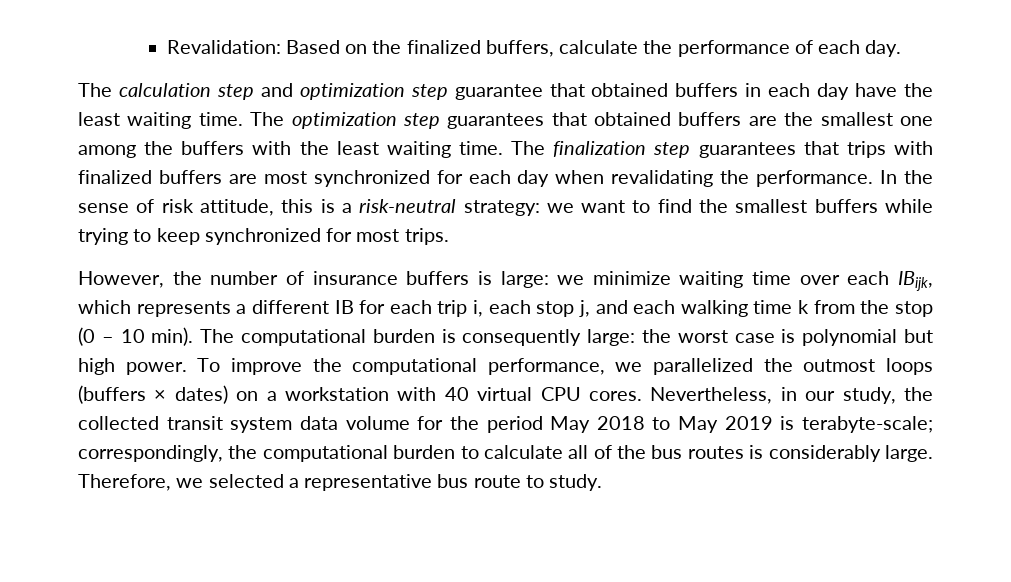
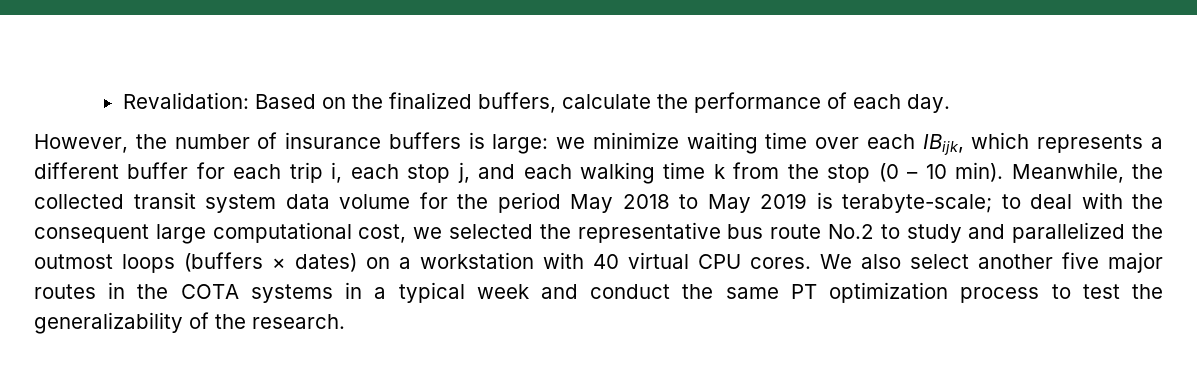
- The calculation step and optimization step guarantee that obtained buffers in each day have the least waiting time. The optimization step guarantees that obtained buffers are the smallest one among the buffers with the least waiting time. The finalization step guarantees that trips with finalized buffers are most synchronized for each day when revalidating the performance. In the sense of risk attitude, this is a risk-neutral strategy: we want to find the smallest buffers while trying to keep synchronized for most trips.
- However, the number of insurance buffers is large: we minimize waiting time over each IBijk, which represents a different IB for each trip i, each stop j, and each walking time k from the stop (0 – 10 min).
+ However, the number of insurance buffers is large: we minimize waiting time over each IBijk, which represents a different buffer for each trip i, each stop j, and each walking time k from the stop (0 – 10 min).
- The computational burden is consequently large: the worst case is polynomial but high power. To improve the computational performance, we parallelized the outmost loops (buffers × dates) on a workstation with 40 virtual CPU cores. Nevertheless, in our study, the collected transit system data volume for the period May 2018 to May 2019 is terabyte-scale; correspondingly, the computational burden to calculate all of the bus routes is considerably large. Therefore, we selected a representative bus route to study.
+ Meanwhile, the collected transit system data volume for the period May 2018 to May 2019 is terabyte-scale; to deal with the consequent large computational cost, we selected the representative bus route No.2 to study and parallelized the outmost loops (buffers × dates) on a workstation with 40 virtual CPU cores. We also select another five major routes in the COTA systems in a typical week and conduct the same PT optimization process to test the generalizability of the research.

